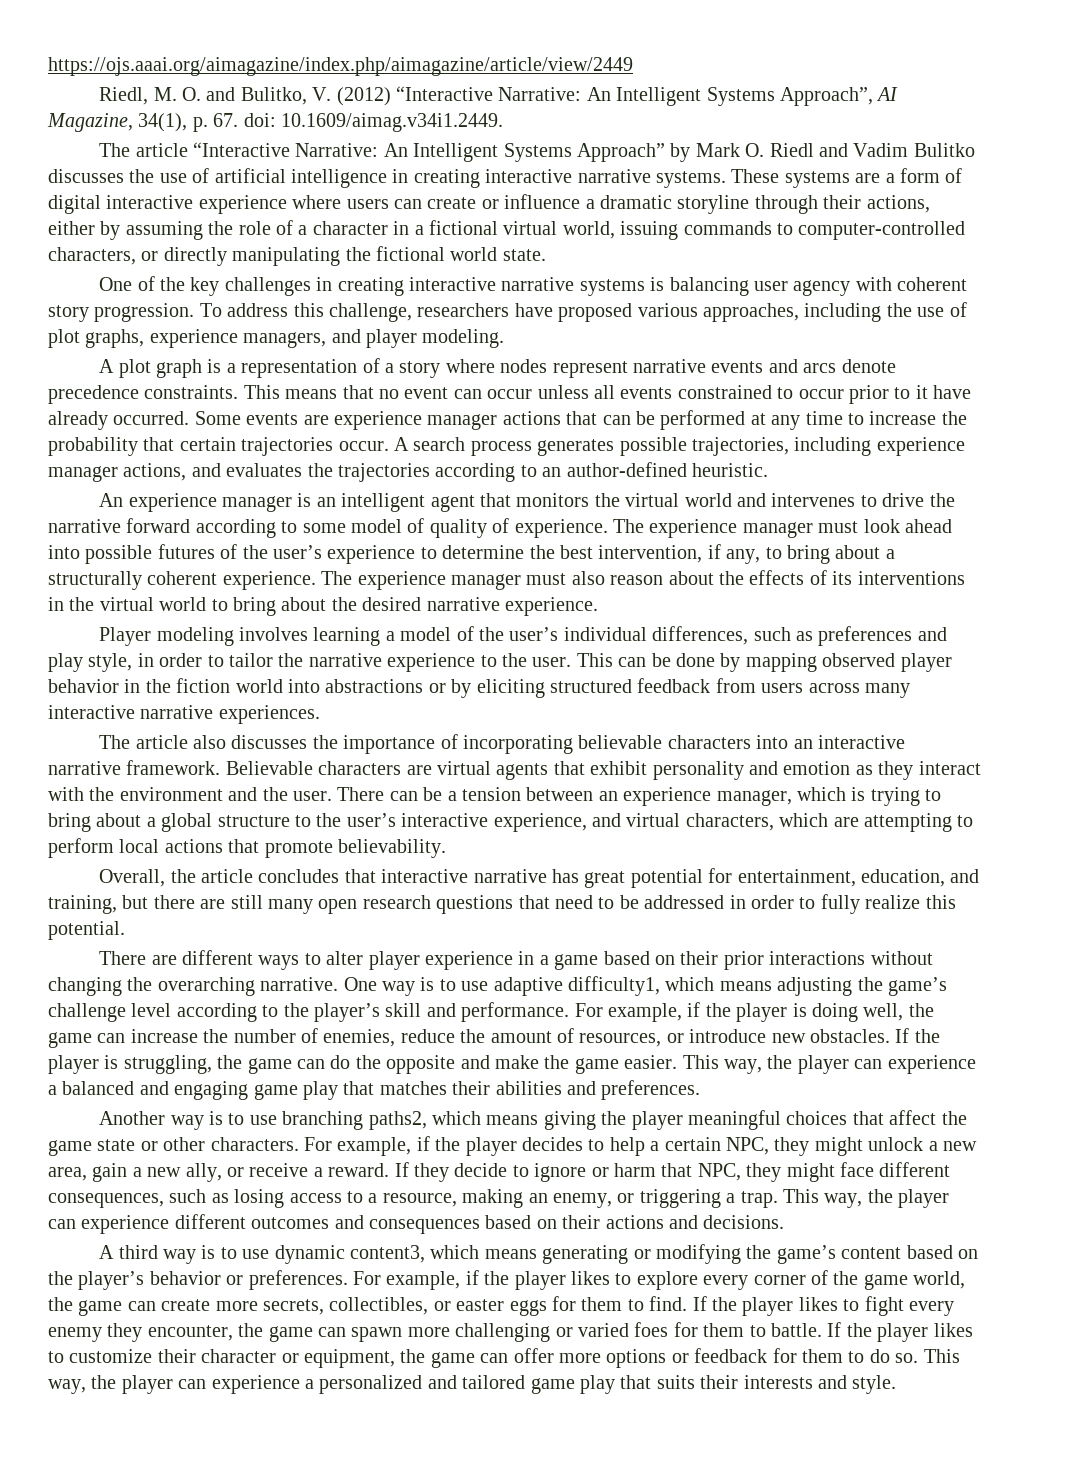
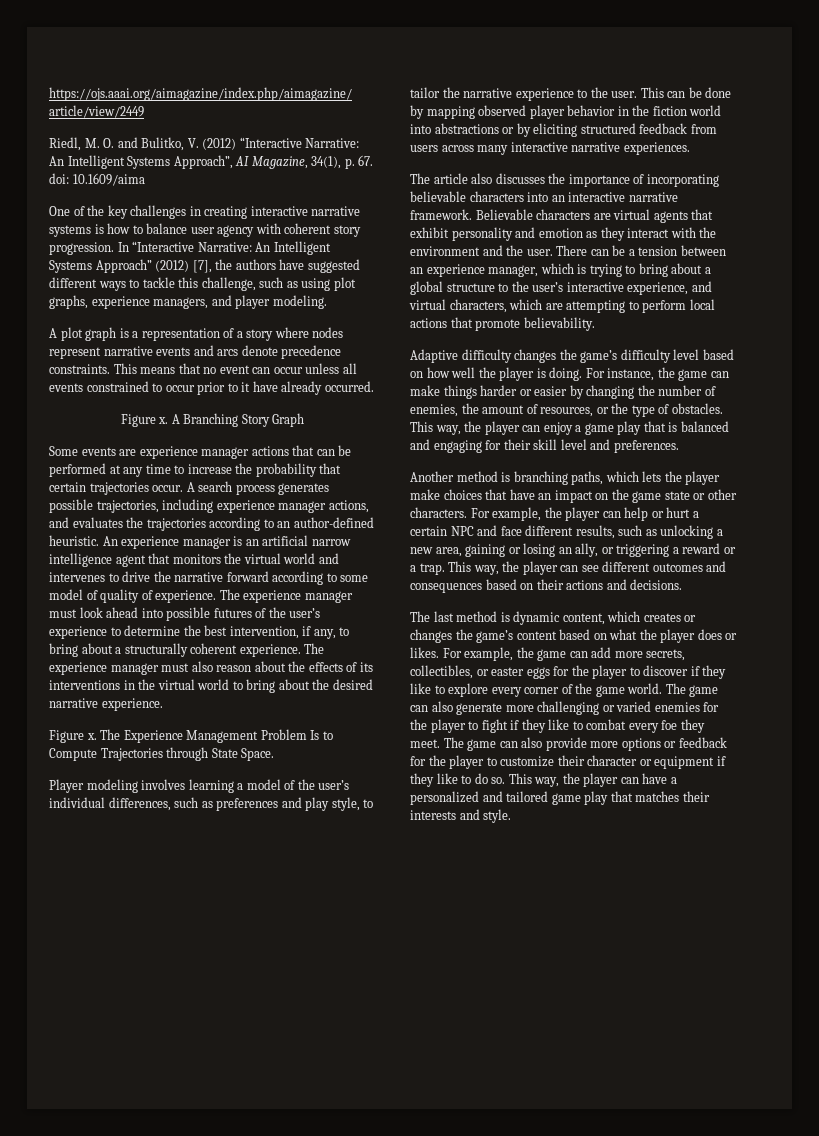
- Riedl, M. O. and Bulitko, V. (2012) “Interactive Narrative: An Intelligent Systems Approach”, AI Magazine, 34(1), p. 67. doi: 10.1609/aimag.v34i1.2449.
- The article “Interactive Narrative: An Intelligent Systems Approach” by Mark O. Riedl and Vadim Bulitko discusses the use of artificial intelligence in creating interactive narrative systems. These systems are a form of digital interactive experience where users can create or influence a dramatic storyline through their actions, either by assuming the role of a character in a fictional virtual world, issuing commands to computer-controlled characters, or directly manipulating the fictional world state.
+ Riedl, M. O. and Bulitko, V. (2012) “Interactive Narrative: An Intelligent Systems Approach”, AI Magazine, 34(1), p. 67. doi: 10.1609/aima
- One of the key challenges in creating interactive narrative systems is balancing user agency with coherent story progression.
+ One of the key challenges in creating interactive narrative systems is how to balance user agency with coherent story progression.
- To address this challenge, researchers have proposed various approaches, including the use of plot graphs, experience managers, and player modeling.
+ In “Interactive Narrative: An Intelligent Systems Approach” (2012) [7], the authors have suggested different ways to tackle this challenge, such as using plot graphs, experience managers, and player modeling.
- This means that no event can occur unless all events constrained to occur prior to it have already occurred. Some events are experience manager actions that can be performed at any time to increase the probability that certain trajectories occur.
+ This means that no event can occur unless all events constrained to occur prior to it have already occurred.
+ Figure x. A Branching Story Graph
+ Some events are experience manager actions that can be performed at any time to increase the probability that certain trajectories occur.
- A search process generates possible trajectories, including experience manager actions, and evaluates the trajectories according to an author-defined heuristic.
- An experience manager is an intelligent agent that monitors the virtual world and intervenes to drive the narrative forward according to some model of quality of experience.
+ A search process generates possible trajectories, including experience manager actions, and evaluates the trajectories according to an author-defined heuristic. An experience manager is an artificial narrow intelligence agent that monitors the virtual world and intervenes to drive the narrative forward according to some model of quality of experience.
+ Figure x. The Experience Management Problem Is to Compute Trajectories through State Space.
- Player modeling involves learning a model of the user’s individual differences, such as preferences and play style, in order to tailor the narrative experience to the user.
+ Player modeling involves learning a model of the user’s individual differences, such as preferences and play style, to tailor the narrative experience to the user.
- Overall, the article concludes that interactive narrative has great potential for entertainment, education, and training, but there are still many open research questions that need to be addressed in order to fully realize this potential.
- There are different ways to alter player experience in a game based on their prior interactions without changing the overarching narrative. One way is to use adaptive difficulty1, which means adjusting the game’s challenge level according to the player’s skill and performance. For example, if the player is doing well, the game can increase the number of enemies, reduce the amount of resources, or introduce new obstacles. If the player is struggling, the game can do the opposite and make the game easier. This way, the player can experience a balanced and engaging game play that matches their abilities and preferences.
- Another way is to use branching paths2, which means giving the player meaningful choices that affect the game state or other characters.
+ Adaptive difficulty changes the game’s difficulty level based on how well the player is doing. For instance, the game can make things harder or easier by changing the number of enemies, the amount of resources, or the type of obstacles. This way, the player can enjoy a game play that is balanced and engaging for their skill level and preferences.
+ Another method is branching paths, which lets the player make choices that have an impact on the game state or other characters.
- For example, if the player decides to help a certain NPC, they might unlock a new area, gain a new ally, or receive a reward. If they decide to ignore or harm that NPC, they might face different consequences, such as losing access to a resource, making an enemy, or triggering a trap.
+ For example, the player can help or hurt a certain NPC and face different results, such as unlocking a new area, gaining or losing an ally, or triggering a reward or a trap.
- This way, the player can experience different outcomes and consequences based on their actions and decisions.
+ This way, the player can see different outcomes and consequences based on their actions and decisions.
- A third way is to use dynamic content3, which means generating or modifying the game’s content based on the player’s behavior or preferences. For example, if the player likes to explore every corner of the game world, the game can create more secrets, collectibles, or easter eggs for them to find. If the player likes to fight every enemy they encounter, the game can spawn more challenging or varied foes for them to battle. If the player likes to customize their character or equipment, the game can offer more options or feedback for them to do so.
+ The last method is dynamic content, which creates or changes the game’s content based on what the player does or likes. For example, the game can add more secrets, collectibles, or easter eggs for the player to discover if they like to explore every corner of the game world. The game can also generate more challenging or varied enemies for the player to fight if they like to combat every foe they meet. The game can also provide more options or feedback for the player to customize their character or equipment if they like to do so.
- This way, the player can experience a personalized and tailored game play that suits their interests and style.
+ This way, the player can have a personalized and tailored game play that matches their interests and style.

